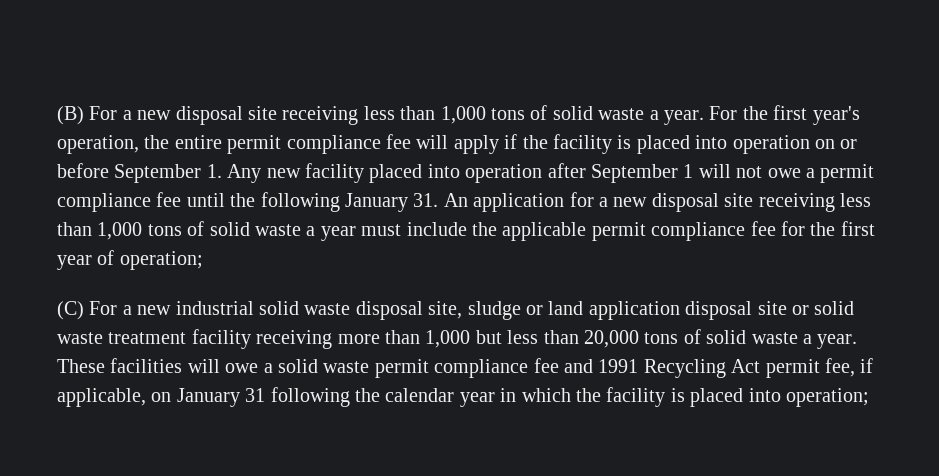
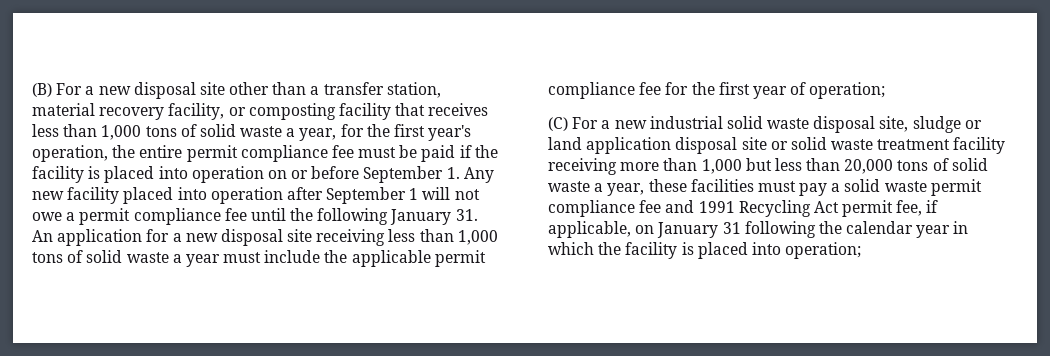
- (B) For a new disposal site receiving less than 1,000 tons of solid waste a year. For the first year's operation, the entire permit compliance fee will apply if the facility is placed into operation on or before September 1. Any new facility placed into operation after September 1 will not owe a permit compliance fee until the following January 31. An application for a new disposal site receiving less than 1,000 tons of solid waste a year must include the applicable permit compliance fee for the first year of operation;
+ (B) For a new disposal site other than a transfer station, material recovery facility, or composting facility that receives less than 1,000 tons of solid waste a year, for the first year's operation, the entire permit compliance fee must be paid if the facility is placed into operation on or before September 1. Any new facility placed into operation after September 1 will not owe a permit compliance fee until the following January 31. An application for a new disposal site receiving less than 1,000 tons of solid waste a year must include the applicable permit compliance fee for the first year of operation;
- (C) For a new industrial solid waste disposal site, sludge or land application disposal site or solid waste treatment facility receiving more than 1,000 but less than 20,000 tons of solid waste a year. These facilities will owe a solid waste permit compliance fee and 1991 Recycling Act permit fee, if applicable, on January 31 following the calendar year in which the facility is placed into operation;
+ (C) For a new industrial solid waste disposal site, sludge or land application disposal site or solid waste treatment facility receiving more than 1,000 but less than 20,000 tons of solid waste a year, these facilities must pay a solid waste permit compliance fee and 1991 Recycling Act permit fee, if applicable, on January 31 following the calendar year in which the facility is placed into operation;

